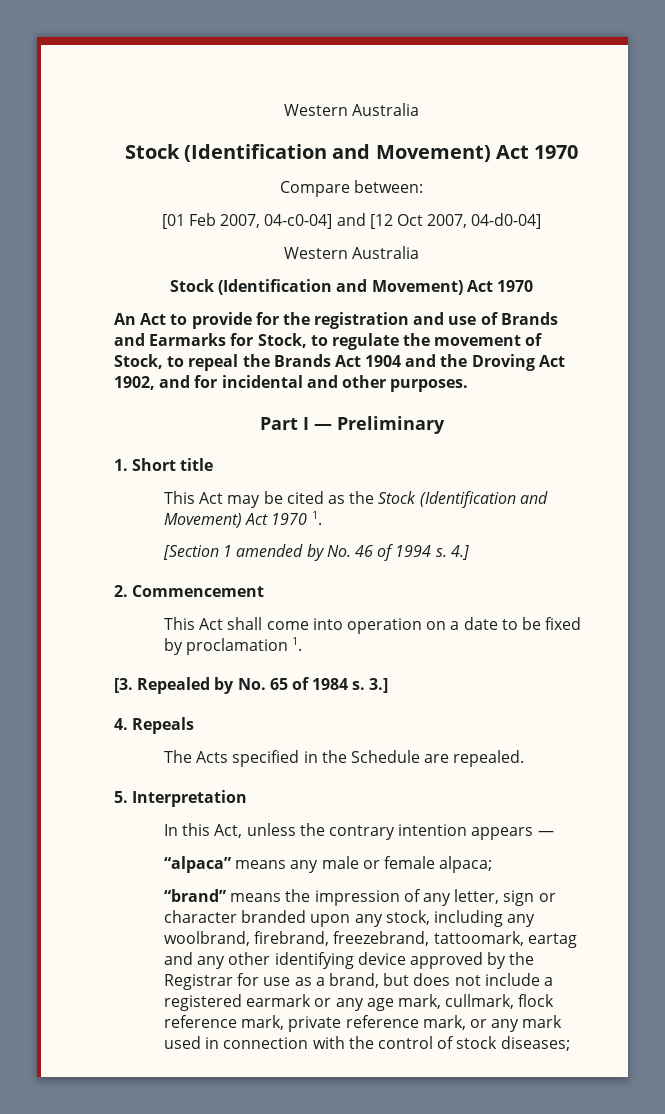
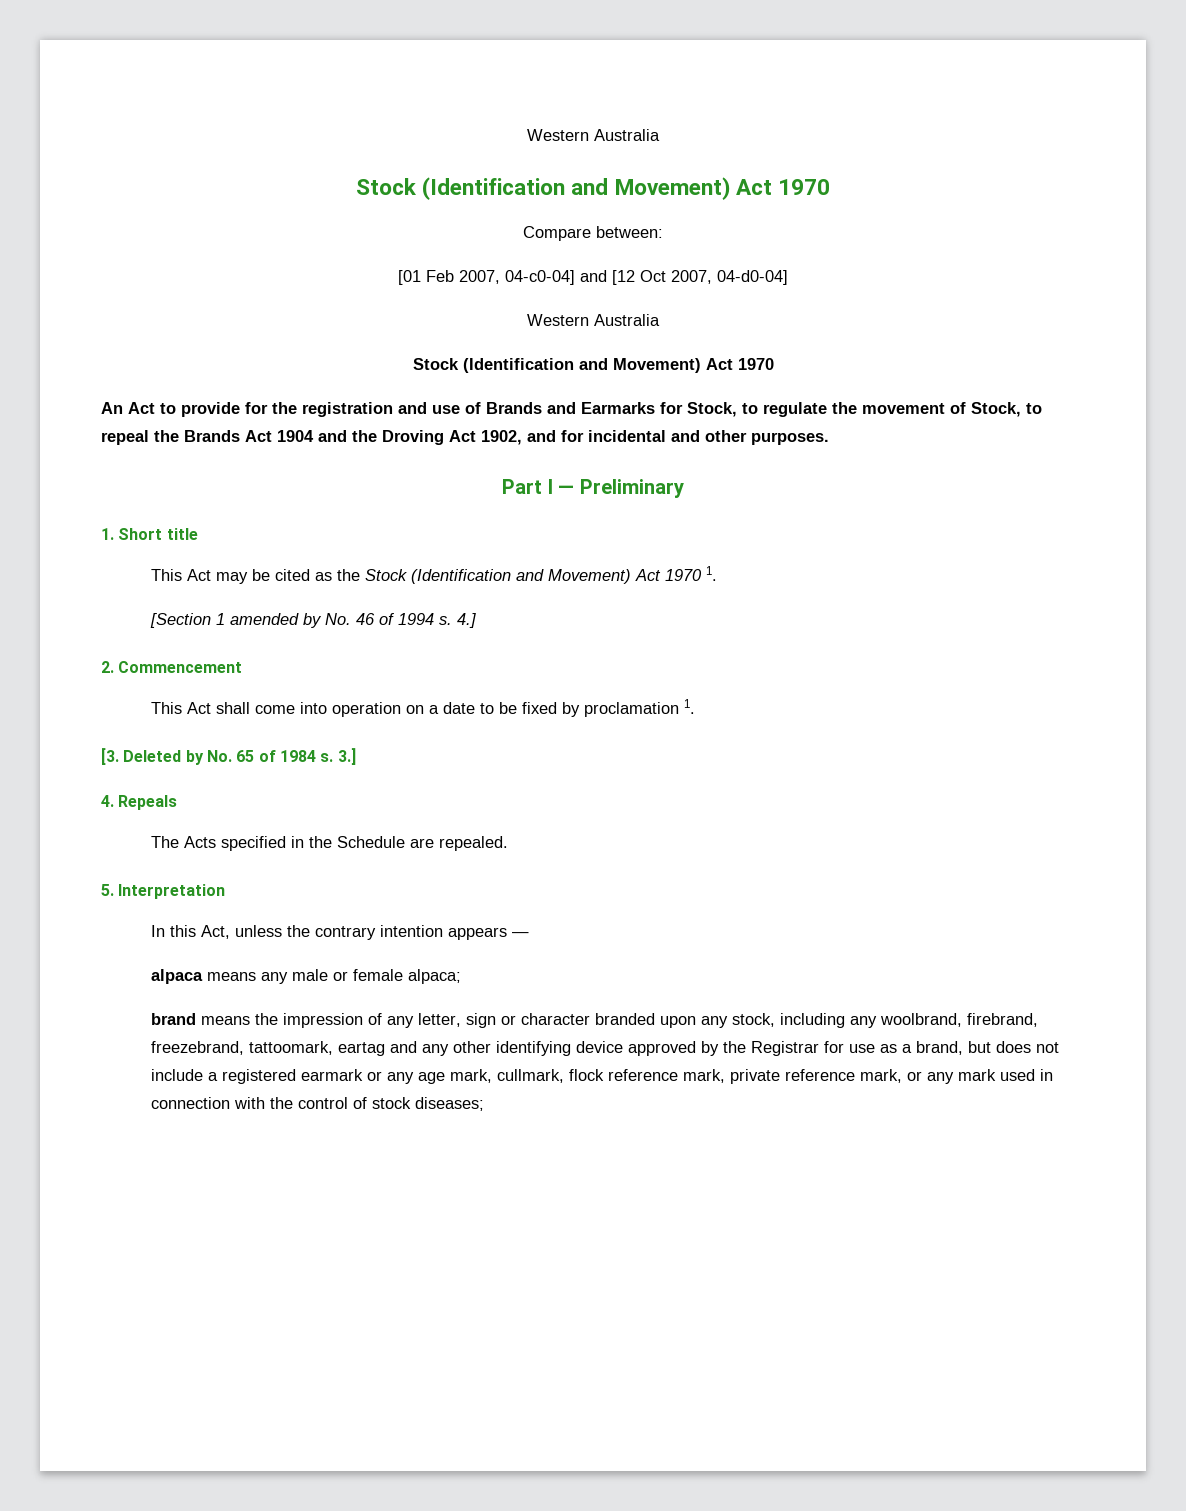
- [3. Repealed by No. 65 of 1984 s.
+ [3. Deleted by No. 65 of 1984 s.
- “alpaca” means any male or female alpaca;
+ alpaca means any male or female alpaca;
- “brand” means the impression of any letter, sign or character branded upon any stock, including any woolbrand, firebrand, freezebrand, tattoomark, eartag and any other identifying device approved by the Registrar for use as a brand, but does not include a registered earmark or any age mark, cullmark, flock reference mark, private reference mark, or any mark used in connection with the control of stock diseases;
+ brand means the impression of any letter, sign or character branded upon any stock, including any woolbrand, firebrand, freezebrand, tattoomark, eartag and any other identifying device approved by the Registrar for use as a brand, but does not include a registered earmark or any age mark, cullmark, flock reference mark, private reference mark, or any mark used in connection with the control of stock diseases;

